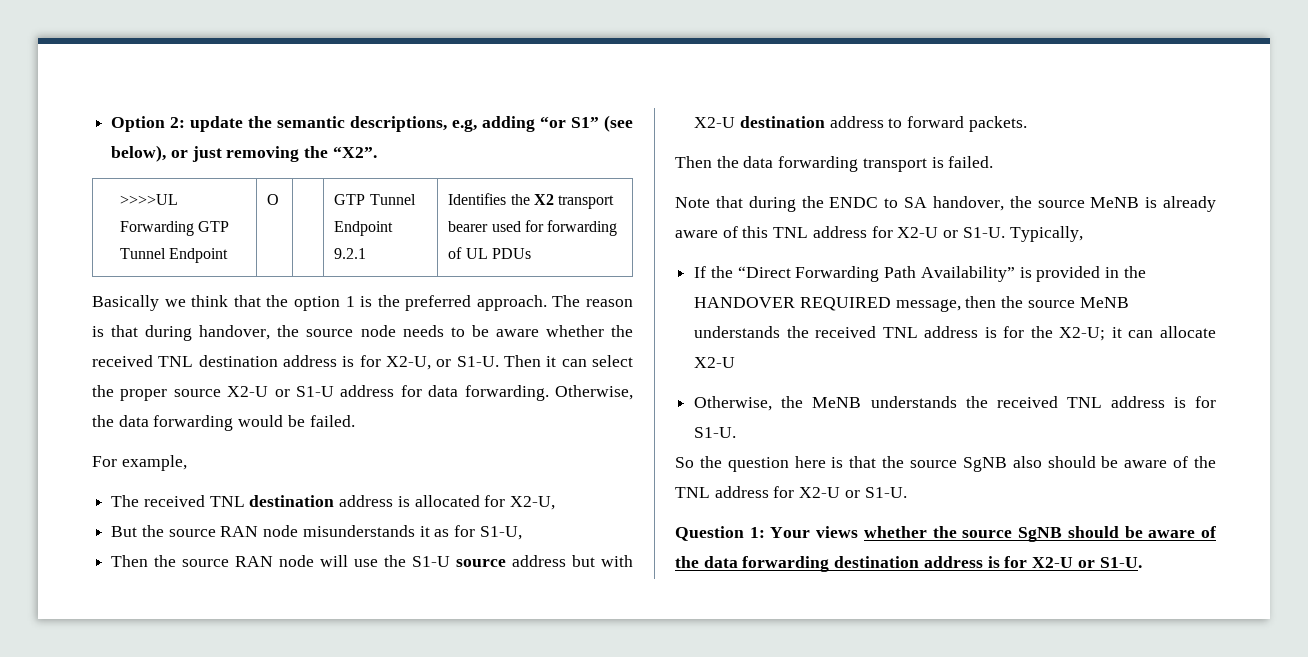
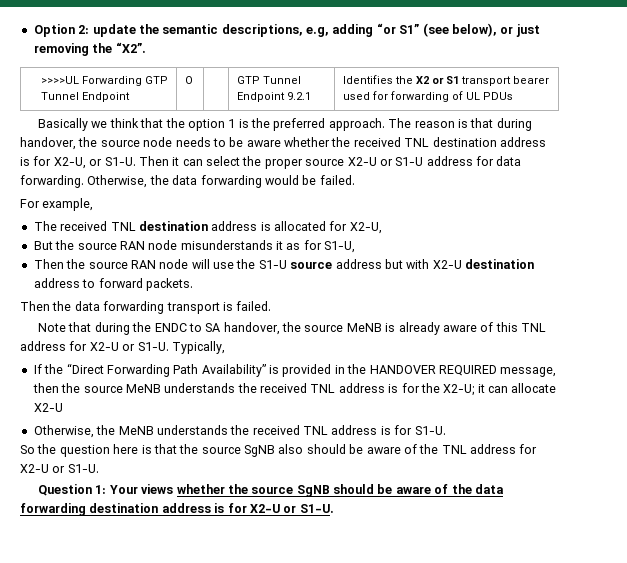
- >>>>UL Forwarding GTP Tunnel Endpoint | O | | GTP Tunnel Endpoint 9.2.1 | Identifies the X2 transport bearer used for forwarding of UL PDUs
+ >>>>UL Forwarding GTP Tunnel Endpoint | O | | GTP Tunnel Endpoint 9.2.1 | Identifies the X2 or S1 transport bearer used for forwarding of UL PDUs

